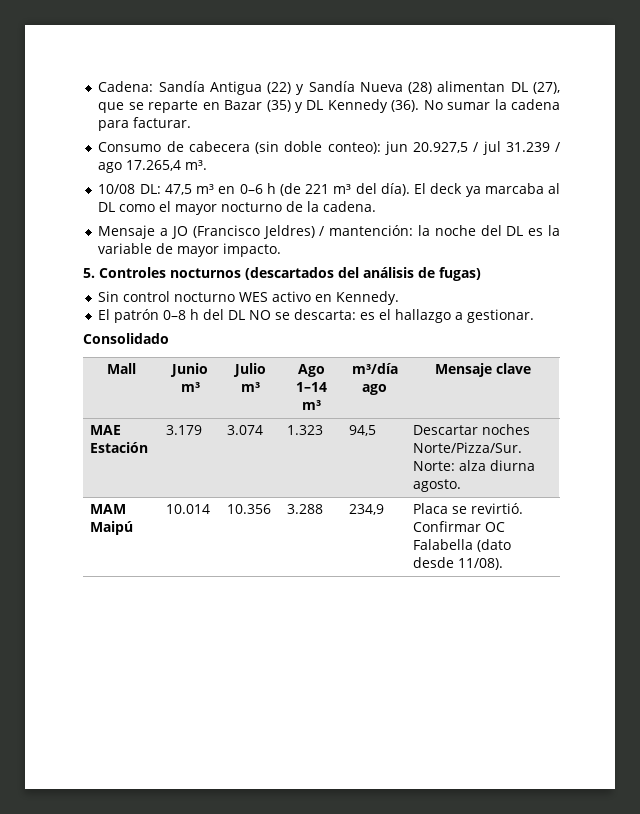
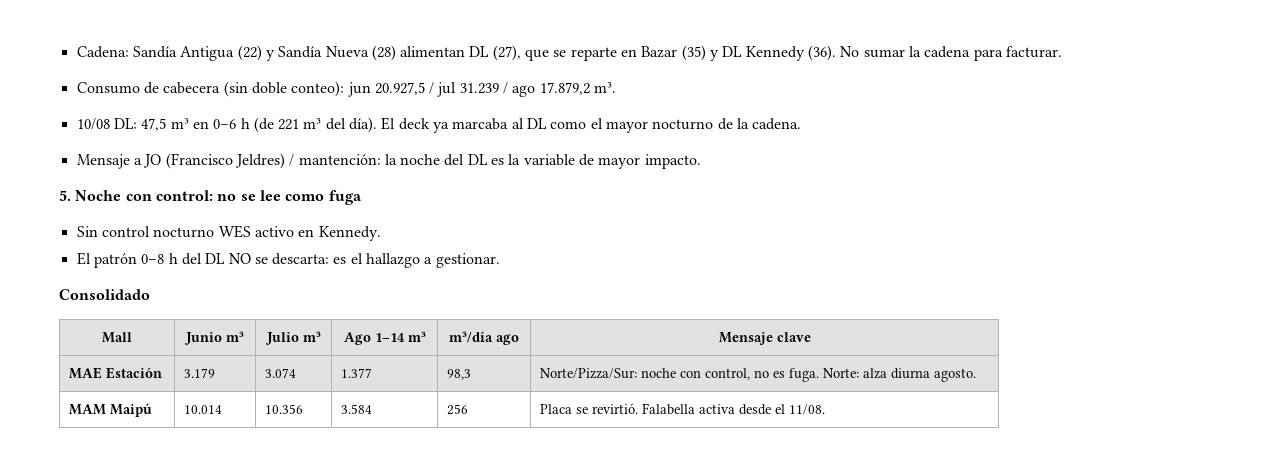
- Consumo de cabecera (sin doble conteo): jun 20.927,5 / jul 31.239 / ago 17.265,4 m³.
+ Consumo de cabecera (sin doble conteo): jun 20.927,5 / jul 31.239 / ago 17.879,2 m³.
- 5. Controles nocturnos (descartados del análisis de fugas)
+ 5. Noche con control: no se lee como fuga
- MAE Estación | 3.179 | 3.074 | 1.323 | 94,5 | Descartar noches Norte/Pizza/Sur. Norte: alza diurna agosto.
+ MAE Estación | 3.179 | 3.074 | 1.377 | 98,3 | Norte/Pizza/Sur: noche con control, no es fuga. Norte: alza diurna agosto.
- MAM Maipú | 10.014 | 10.356 | 3.288 | 234,9 | Placa se revirtió. Confirmar OC Falabella (dato desde 11/08).
+ MAM Maipú | 10.014 | 10.356 | 3.584 | 256 | Placa se revirtió. Falabella activa desde el 11/08.

